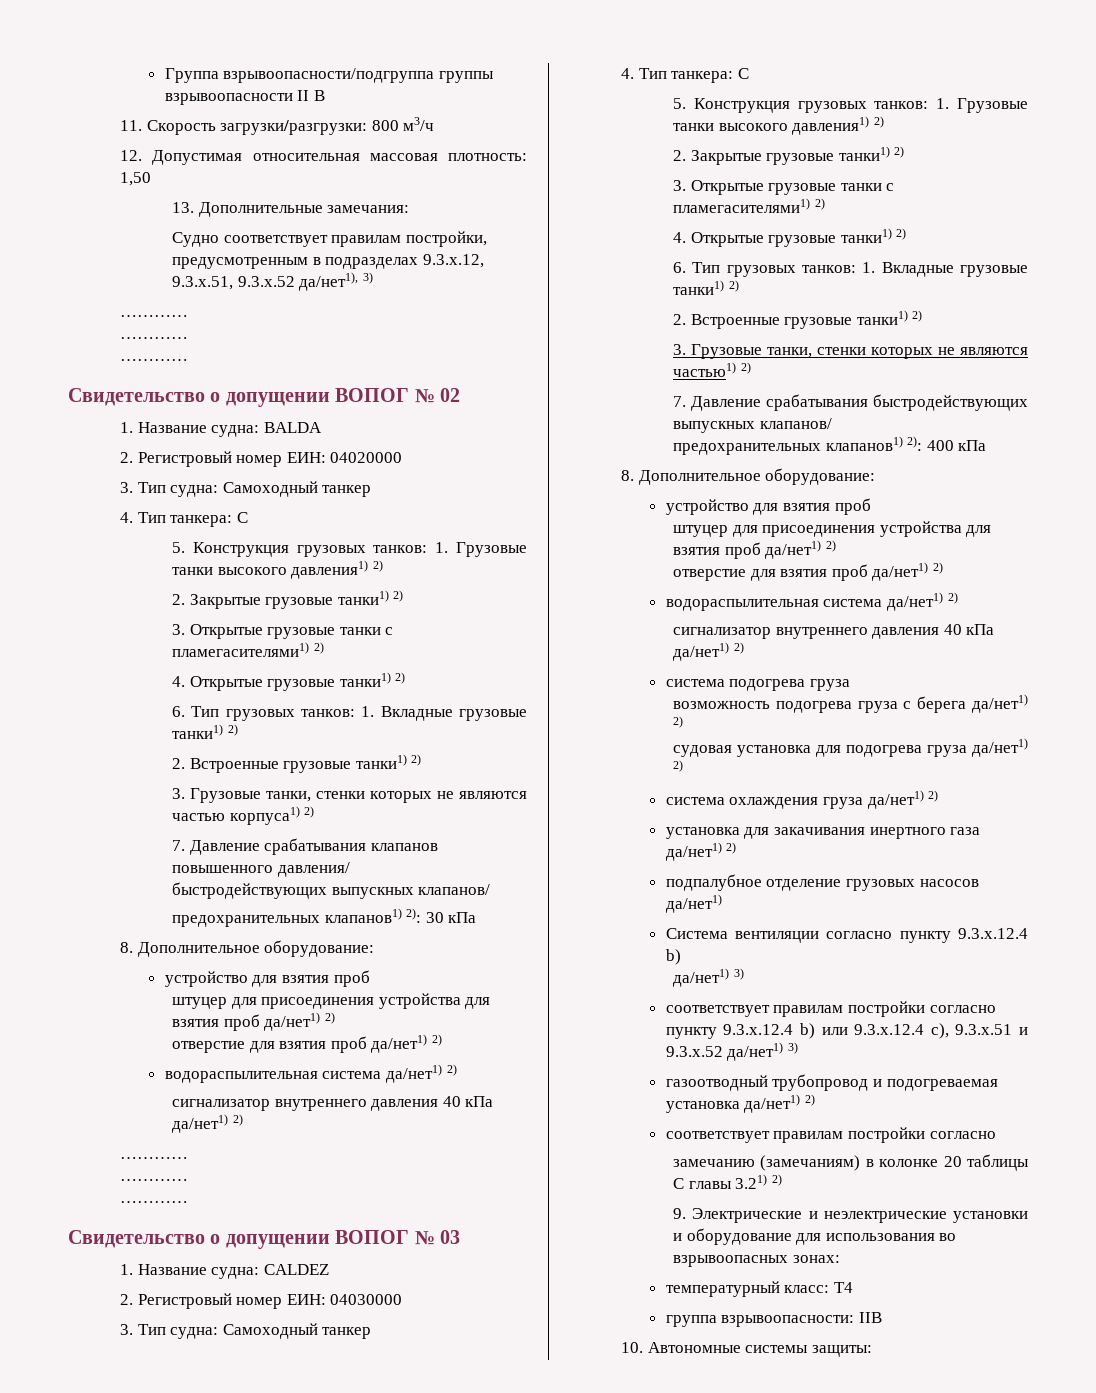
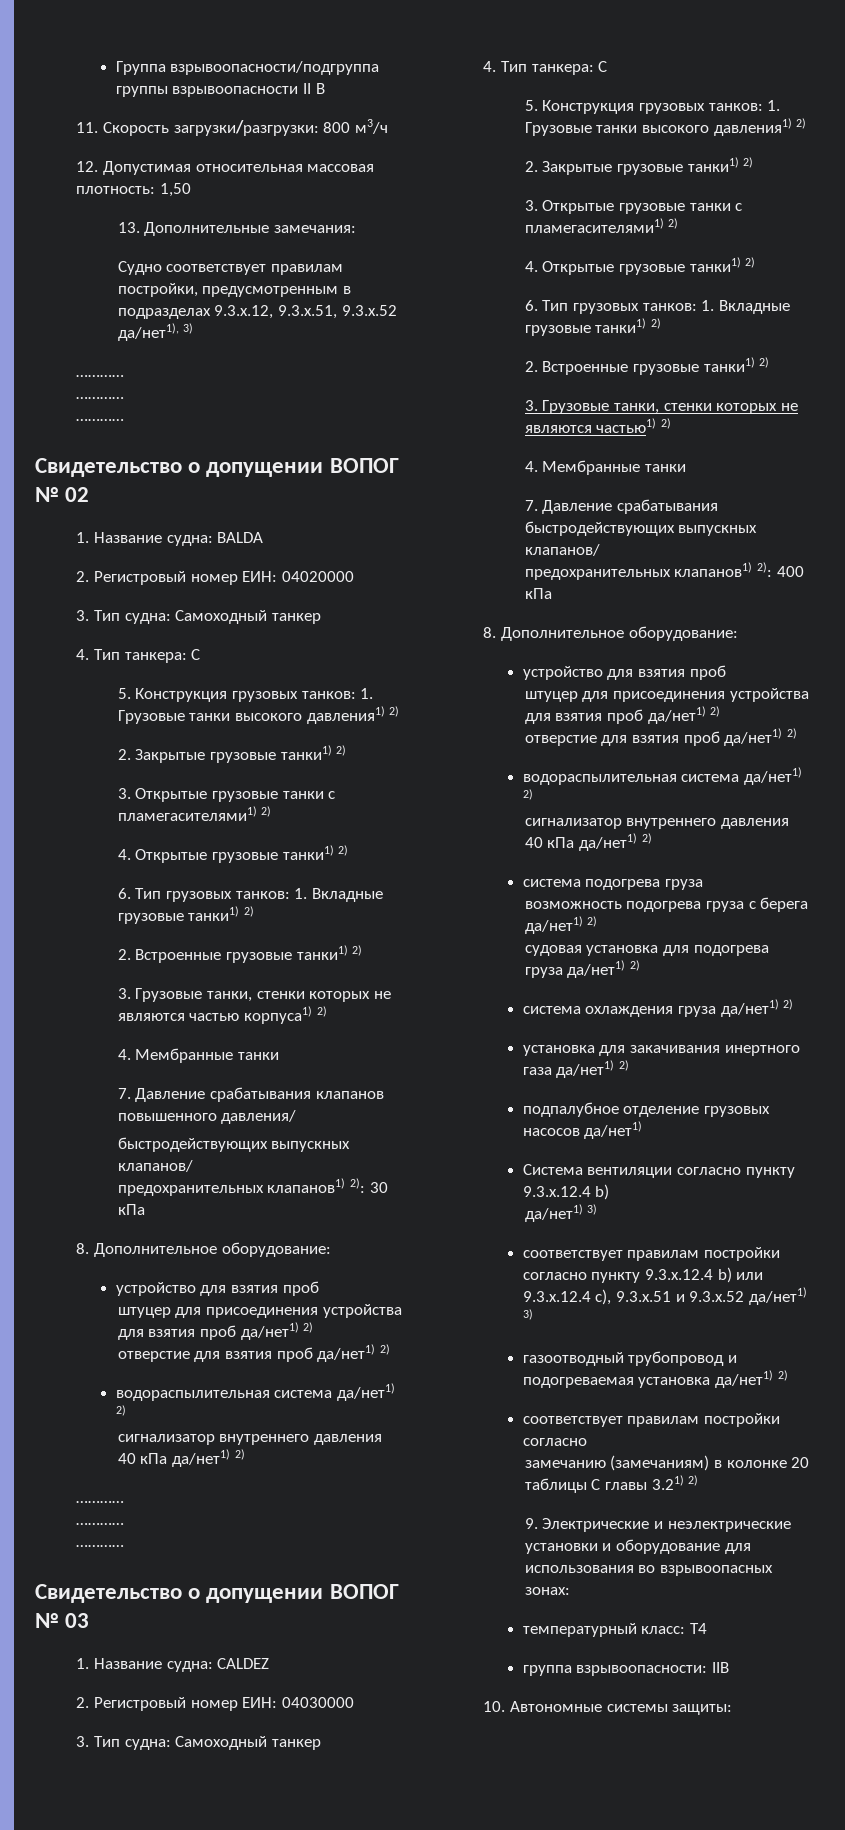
  3. Грузовые танки, стенки которых не являются частью корпуса1) 2)
+ 4. Мембранные танки
  3. Грузовые танки, стенки которых не являются частью1) 2)
+ 4. Мембранные танки

